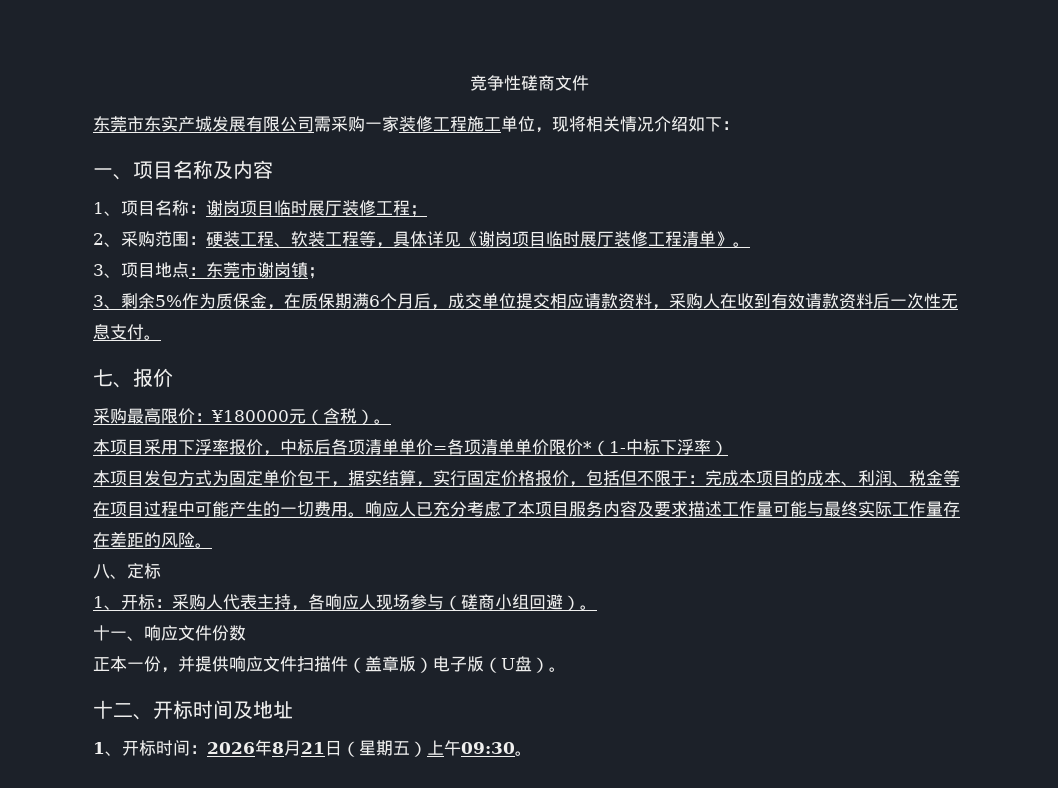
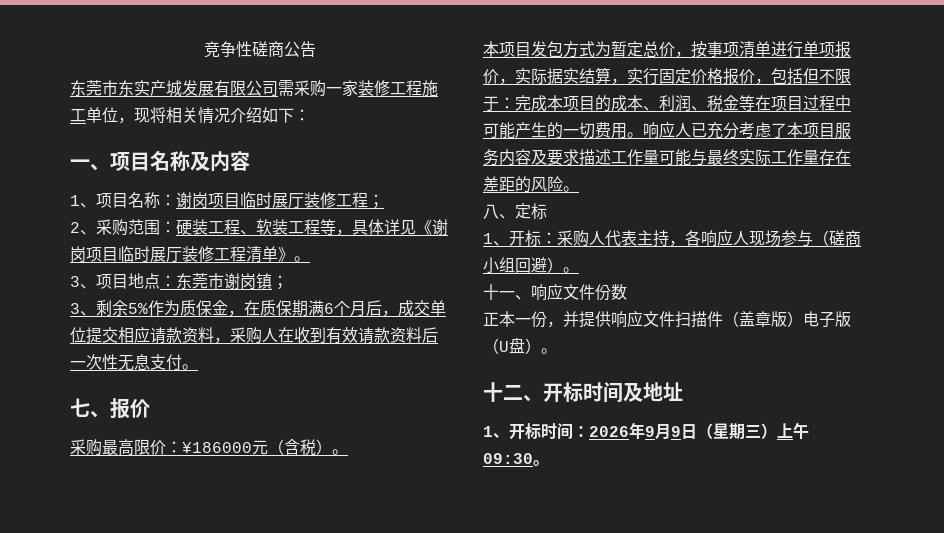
- 竞争性磋商文件
+ 竞争性磋商公告
- 采购最高限价：¥180000元（含税）。
+ 采购最高限价：¥186000元（含税）。
- 本项目采用下浮率报价，中标后各项清单单价=各项清单单价限价*（1-中标下浮率）
- 本项目发包方式为固定单价包干，据实结算，实行固定价格报价，包括但不限于：完成本项目的成本、利润、税金等在项目过程中可能产生的一切费用。
+ 本项目发包方式为暂定总价，按事项清单进行单项报价，实际据实结算，实行固定价格报价，包括但不限于：完成本项目的成本、利润、税金等在项目过程中可能产生的一切费用。
- 1、开标时间：2026年8月21日（星期五）上午09:30。
+ 1、开标时间：2026年9月9日（星期三）上午09:30。

